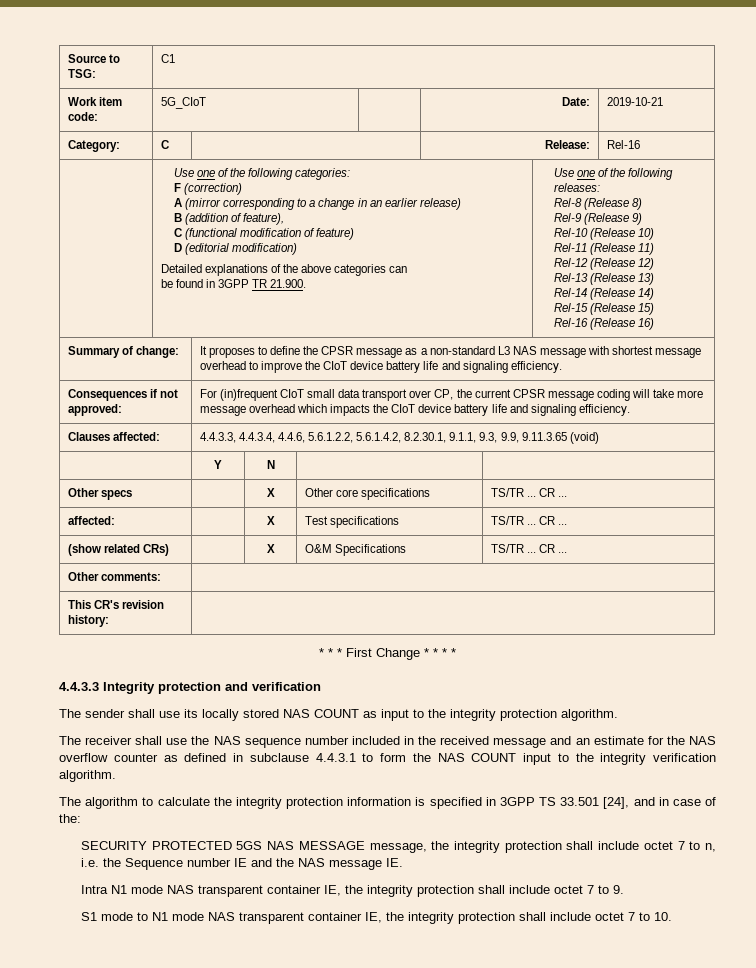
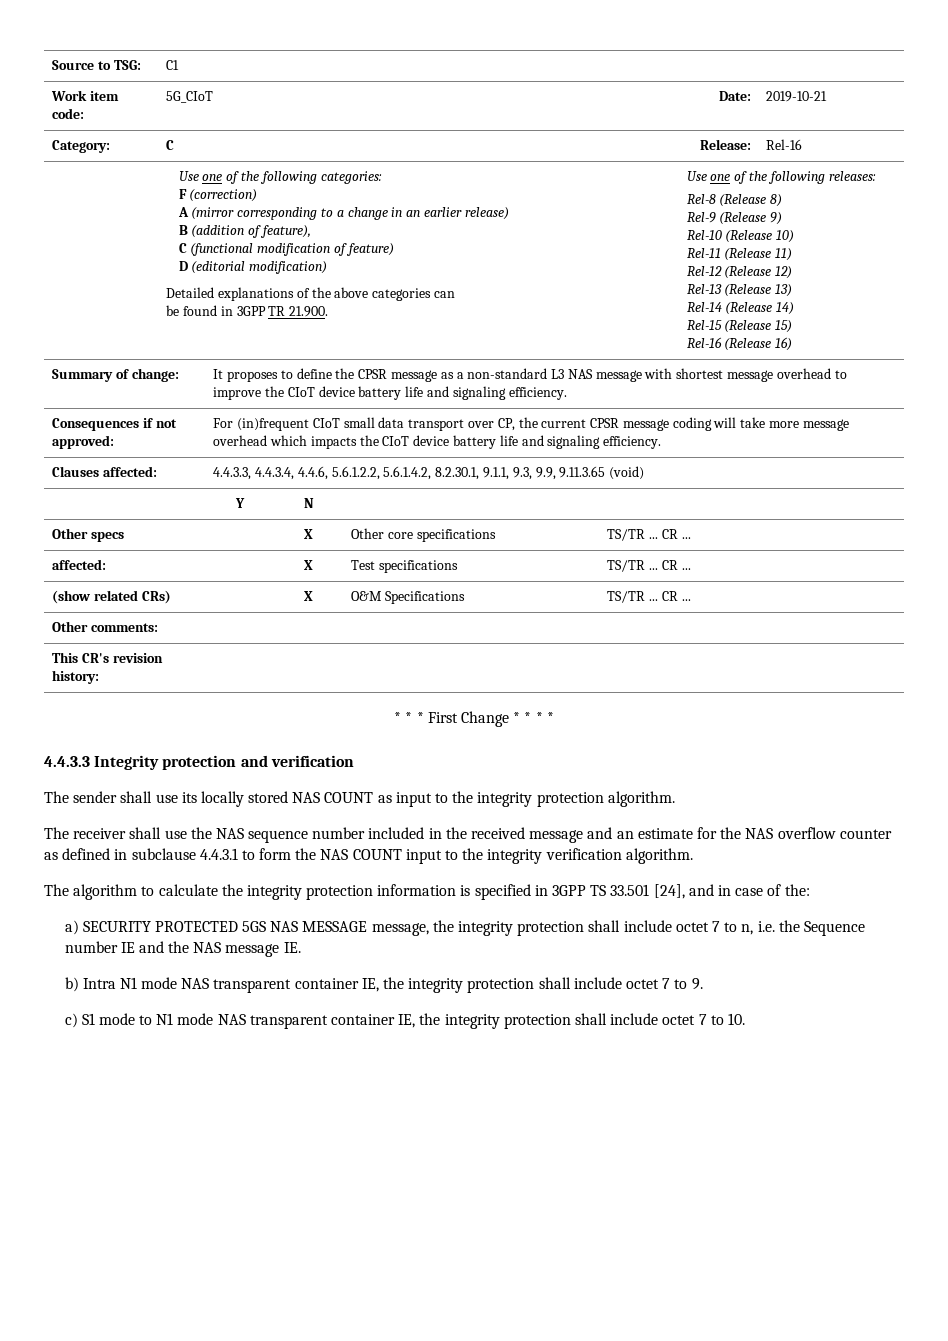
- SECURITY PROTECTED 5GS NAS MESSAGE message, the integrity protection shall include octet 7 to n, i.e. the Sequence number IE and the NAS message IE.
+ a) SECURITY PROTECTED 5GS NAS MESSAGE message, the integrity protection shall include octet 7 to n, i.e. the Sequence number IE and the NAS message IE.
- Intra N1 mode NAS transparent container IE, the integrity protection shall include octet 7 to 9.
+ b) Intra N1 mode NAS transparent container IE, the integrity protection shall include octet 7 to 9.
- S1 mode to N1 mode NAS transparent container IE, the integrity protection shall include octet 7 to 10.
+ c) S1 mode to N1 mode NAS transparent container IE, the integrity protection shall include octet 7 to 10.

